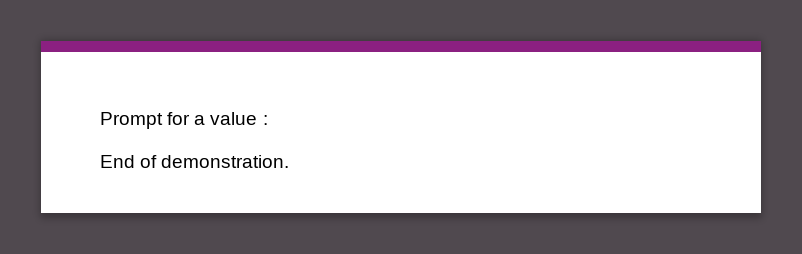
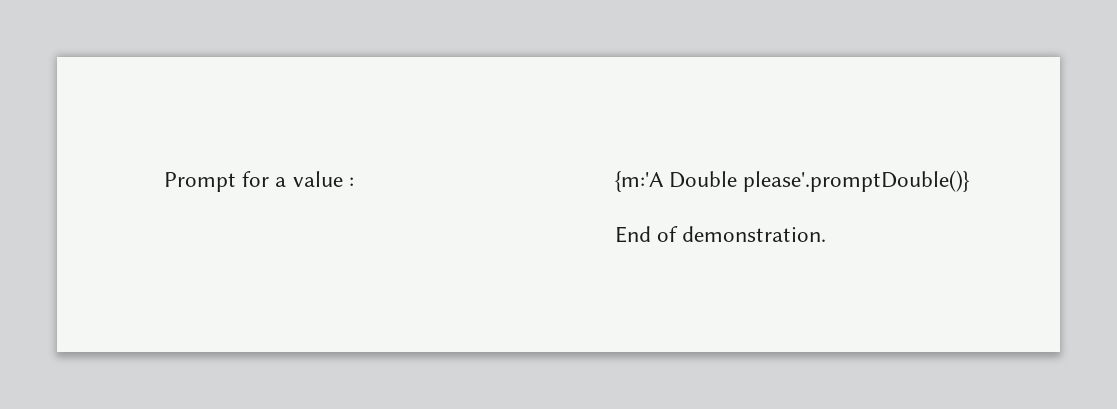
+ {m:'A Double please'.promptDouble()}

